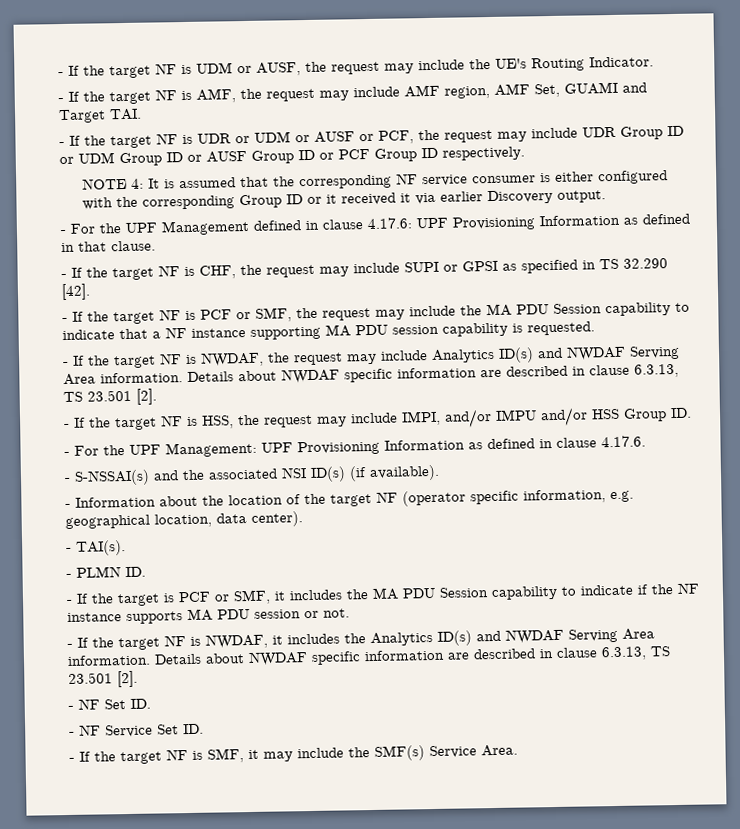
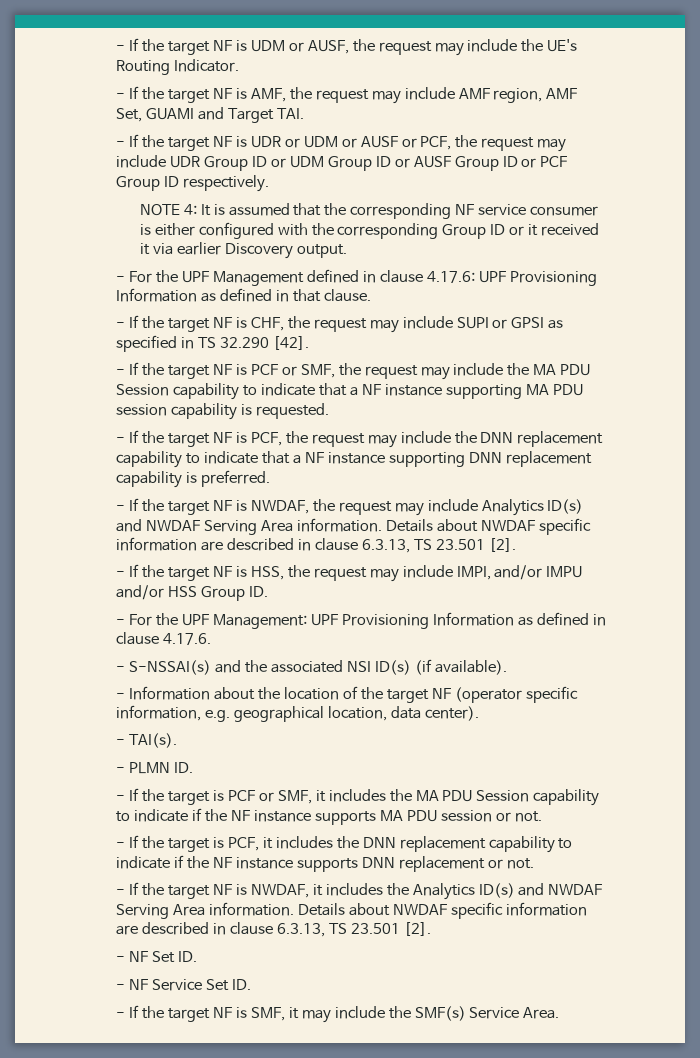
+ - If the target NF is PCF, the request may include the DNN replacement capability to indicate that a NF instance supporting DNN replacement capability is preferred.
+ - If the target is PCF, it includes the DNN replacement capability to indicate if the NF instance supports DNN replacement or not.

